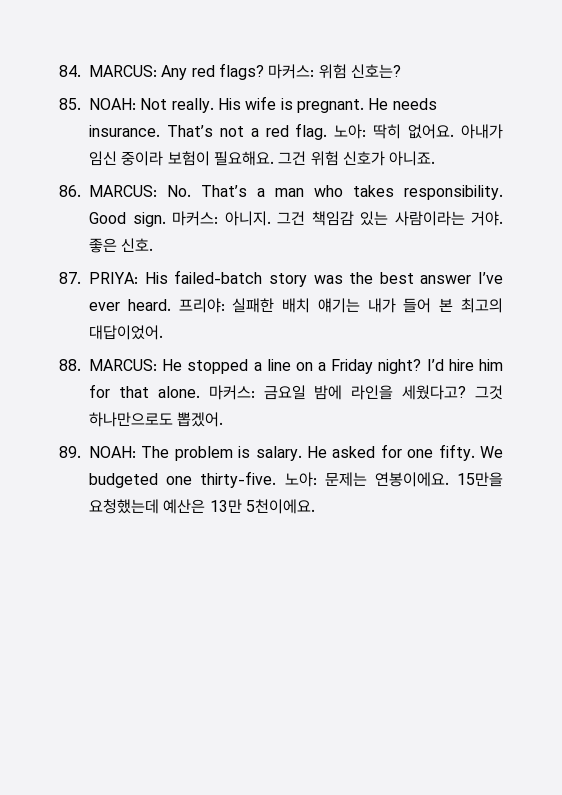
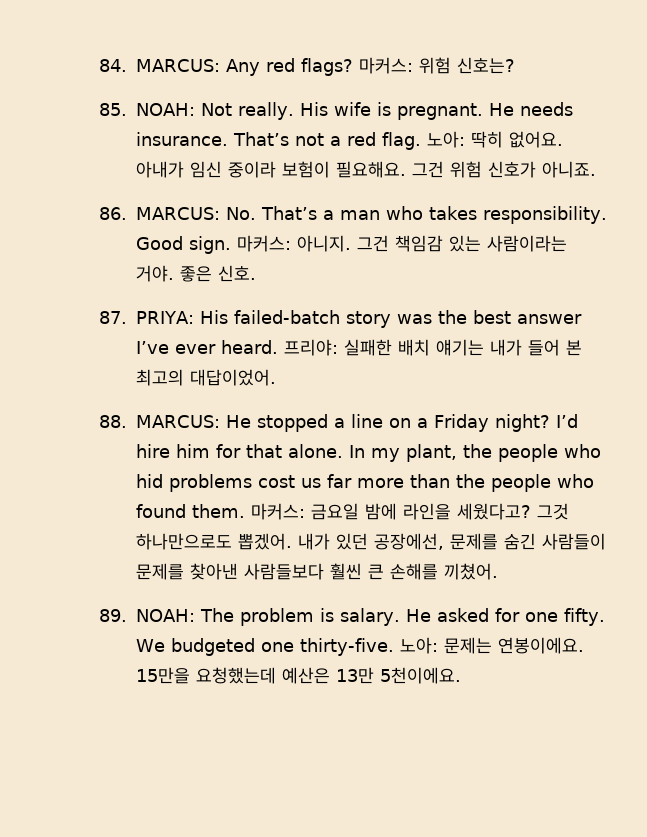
+ In my plant, the people who hid problems cost us far more than the people who found them.
+ 내가 있던 공장에선, 문제를 숨긴 사람들이 문제를 찾아낸 사람들보다 훨씬 큰 손해를 끼쳤어.

